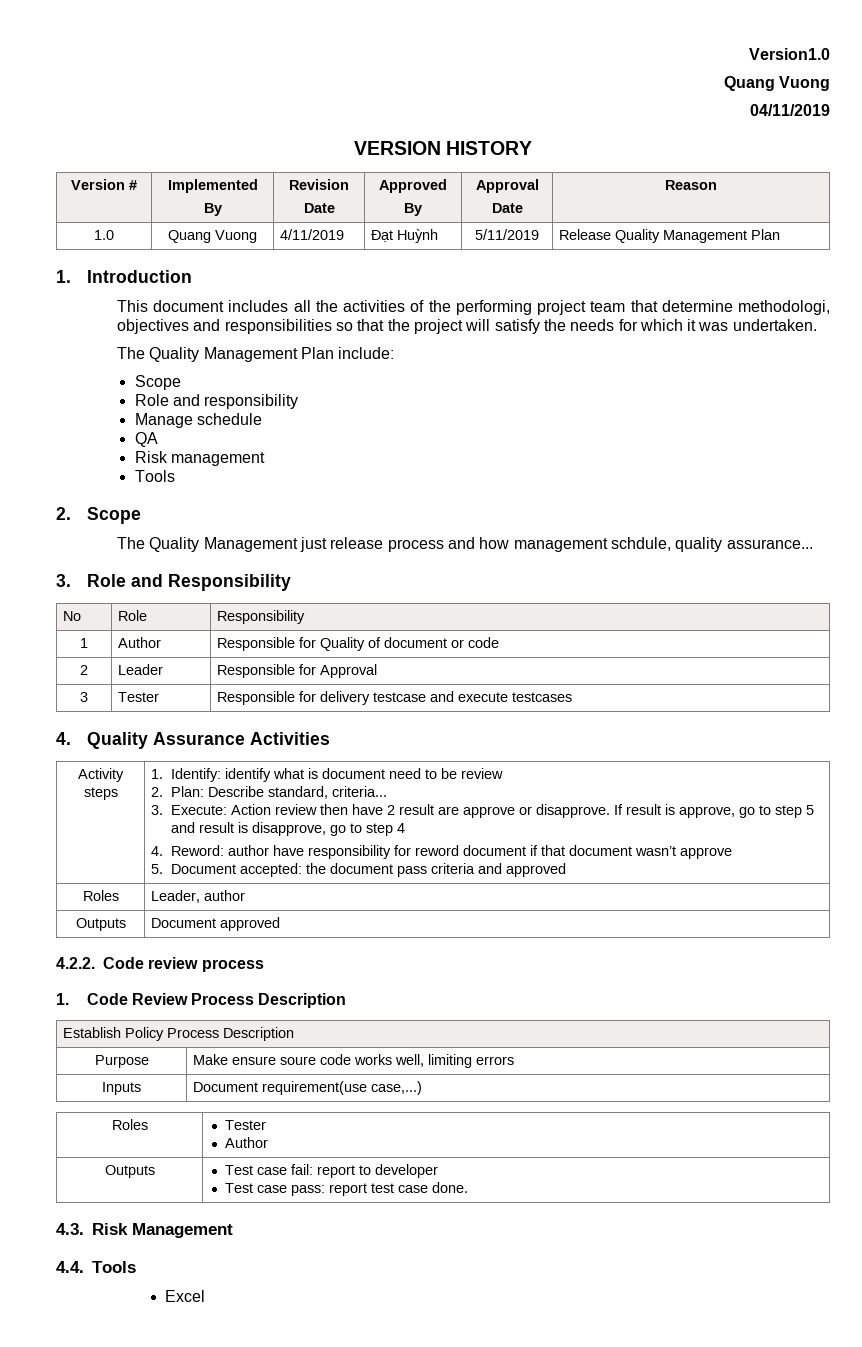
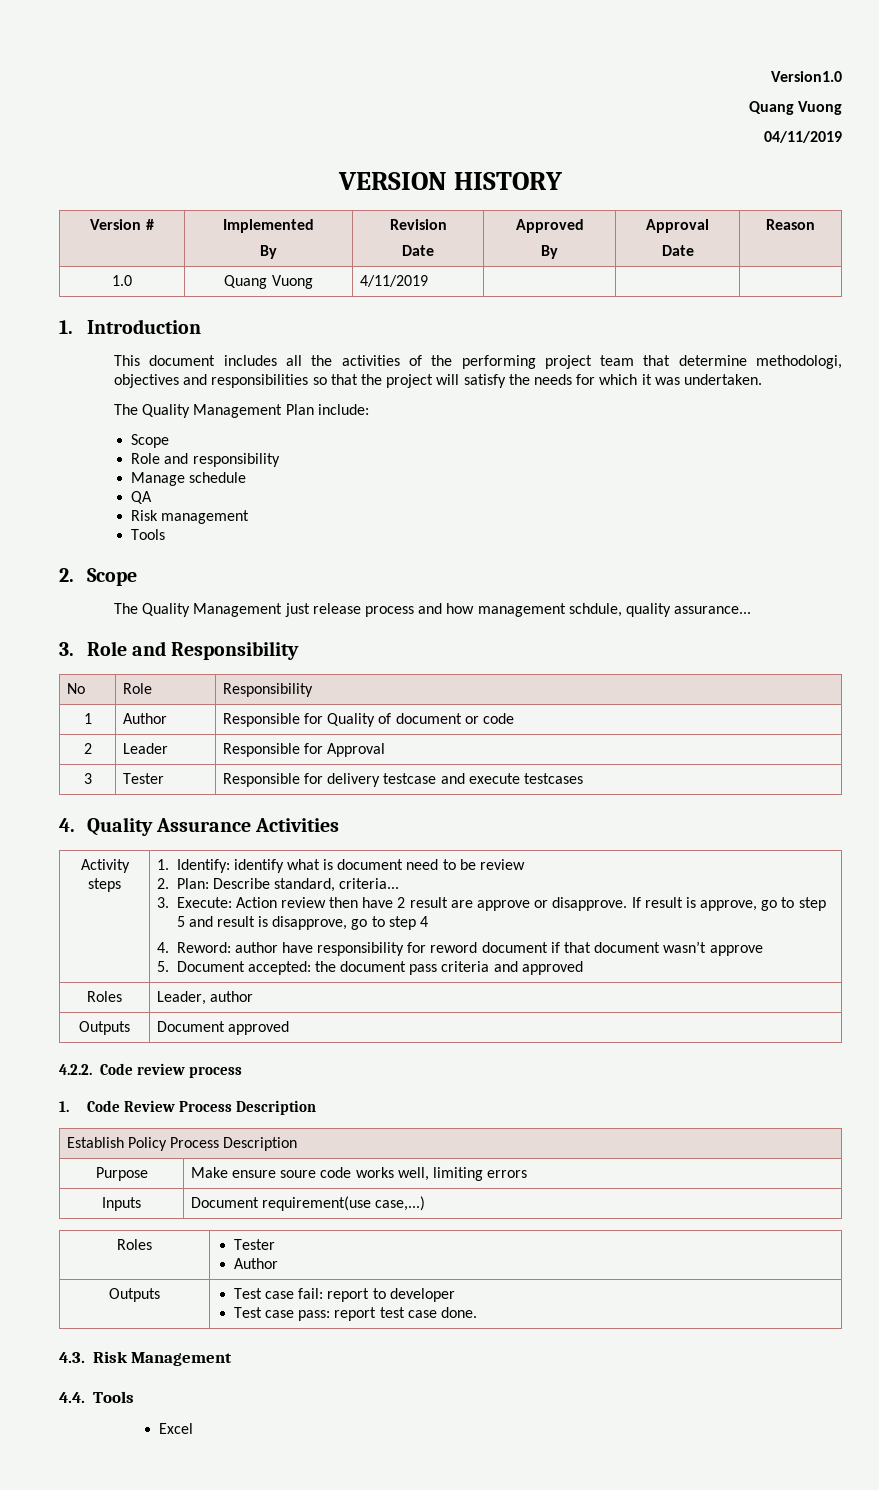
- 1.0 | Quang Vuong | 4/11/2019 | Đạt Huỳnh | 5/11/2019 | Release Quality Management Plan
+ 1.0 | Quang Vuong | 4/11/2019 | | |

